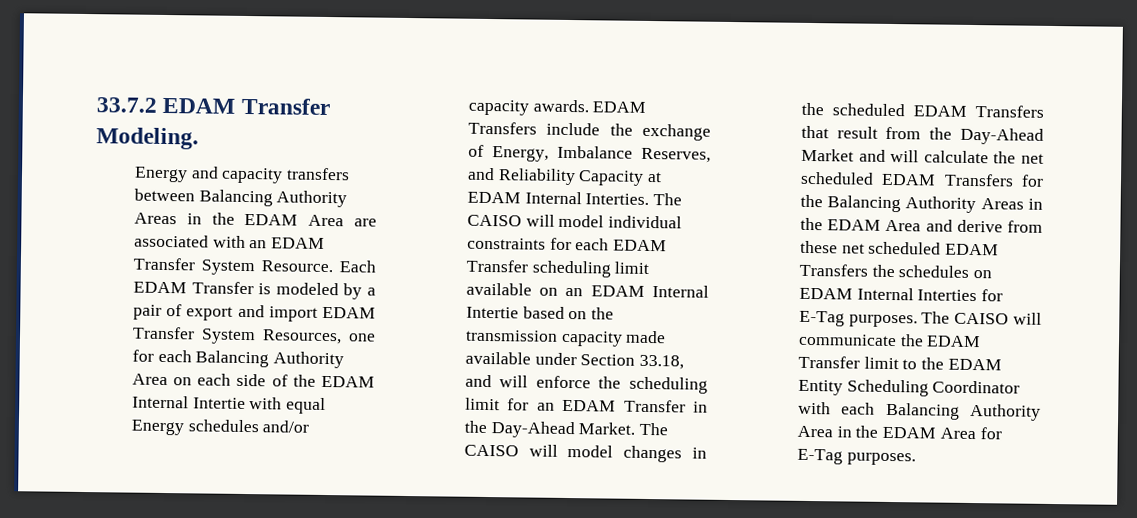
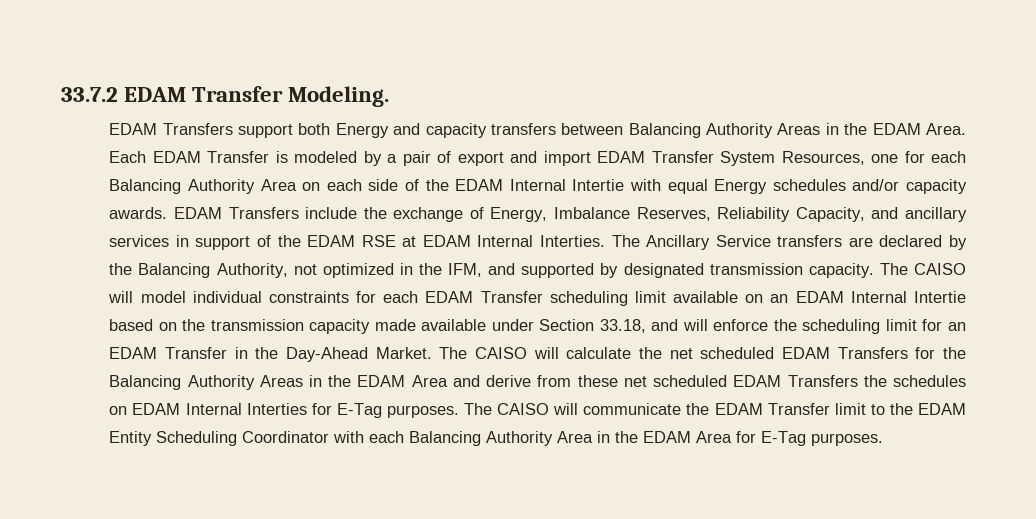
- Energy and capacity transfers between Balancing Authority Areas in the EDAM Area are associated with an EDAM Transfer System Resource.
+ EDAM Transfers support both Energy and capacity transfers between Balancing Authority Areas in the EDAM Area.
- EDAM Transfers include the exchange of Energy, Imbalance Reserves, and Reliability Capacity at EDAM Internal Interties.
+ EDAM Transfers include the exchange of Energy, Imbalance Reserves, Reliability Capacity, and ancillary services in support of the EDAM RSE at EDAM Internal Interties.
- The CAISO will model individual constraints for each EDAM Transfer scheduling limit available on an EDAM Internal Intertie based on the transmission capacity made available under Section 33.18, and will enforce the scheduling limit for an EDAM Transfer in the Day-Ahead Market.
+ The Ancillary Service transfers are declared by the Balancing Authority, not optimized in the IFM, and supported by designated transmission capacity. The CAISO will model individual constraints for each EDAM Transfer scheduling limit available on an EDAM Internal Intertie based on the transmission capacity made available under Section 33.18, and will enforce the scheduling limit for an EDAM Transfer in the Day-Ahead Market.
- The CAISO will model changes in the scheduled EDAM Transfers that result from the Day-Ahead Market and will calculate the net scheduled EDAM Transfers for the Balancing Authority Areas in the EDAM Area and derive from these net scheduled EDAM Transfers the schedules on EDAM Internal Interties for E-Tag purposes.
+ The CAISO will calculate the net scheduled EDAM Transfers for the Balancing Authority Areas in the EDAM Area and derive from these net scheduled EDAM Transfers the schedules on EDAM Internal Interties for E-Tag purposes.

